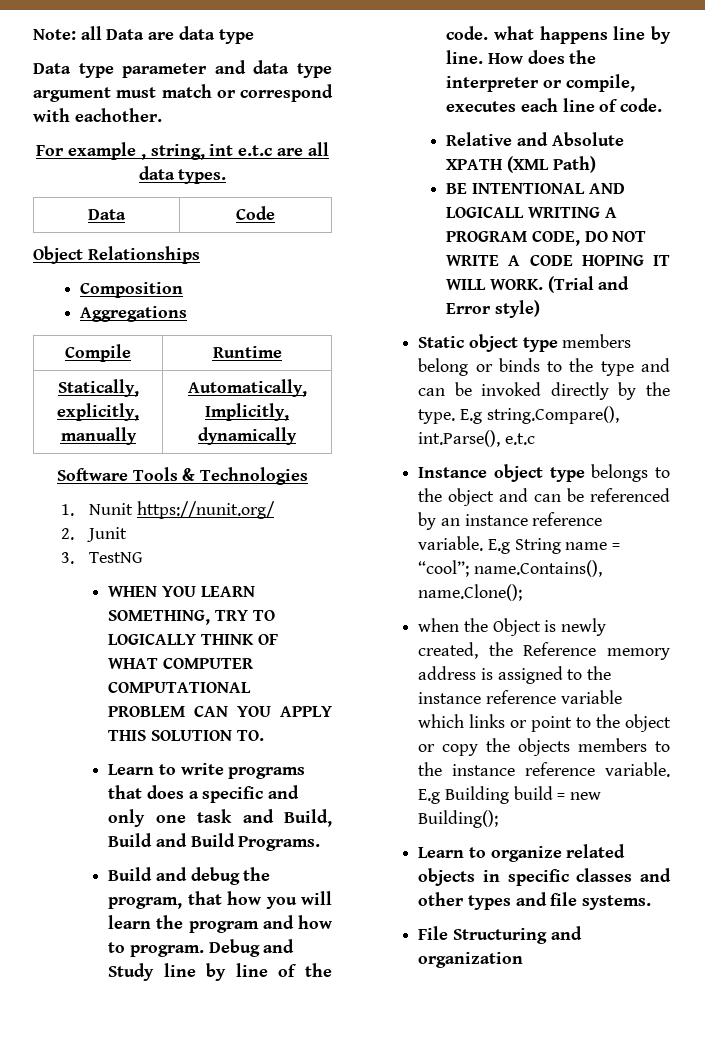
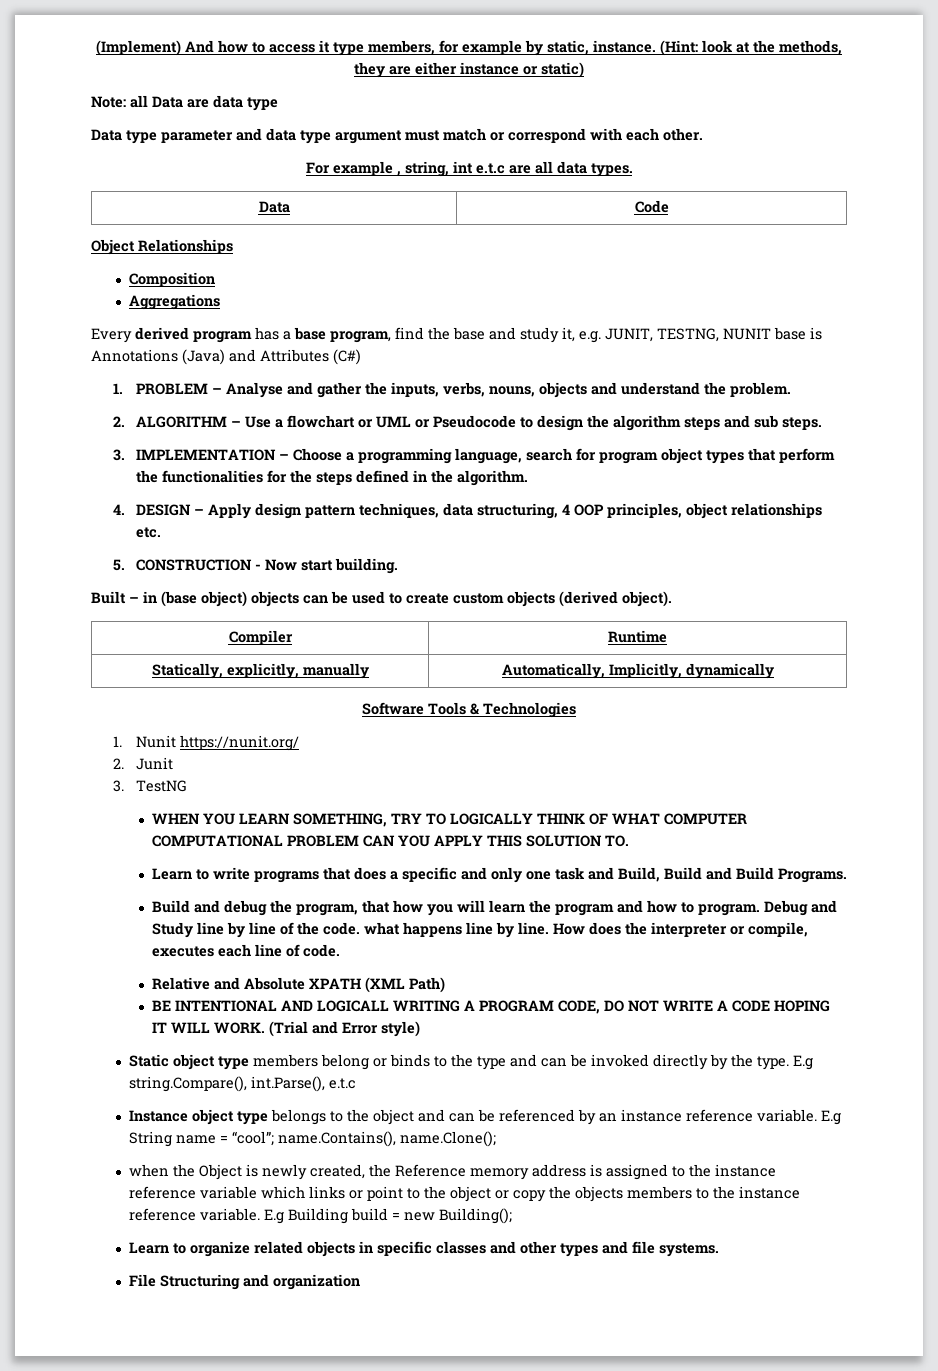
+ (Implement) And how to access it type members, for example by static, instance. (Hint: look at the methods, they are either instance or static)
- Data type parameter and data type argument must match or correspond with eachother.
+ Data type parameter and data type argument must match or correspond with each other.
- Compile | Runtime
+ Every derived program has a base program, find the base and study it, e.g. JUNIT, TESTNG, NUNIT base is Annotations (Java) and Attributes (C#)
+ 1. PROBLEM – Analyse and gather the inputs, verbs, nouns, objects and understand the problem.
+ 2. ALGORITHM – Use a flowchart or UML or Pseudocode to design the algorithm steps and sub steps.
+ 3. IMPLEMENTATION – Choose a programming language, search for program object types that perform the functionalities for the steps defined in the algorithm.
+ 4. DESIGN – Apply design pattern techniques, data structuring, 4 OOP principles, object relationships etc.
+ 5. CONSTRUCTION - Now start building.
+ Built – in (base object) objects can be used to create custom objects (derived object).
+ Compiler | Runtime

